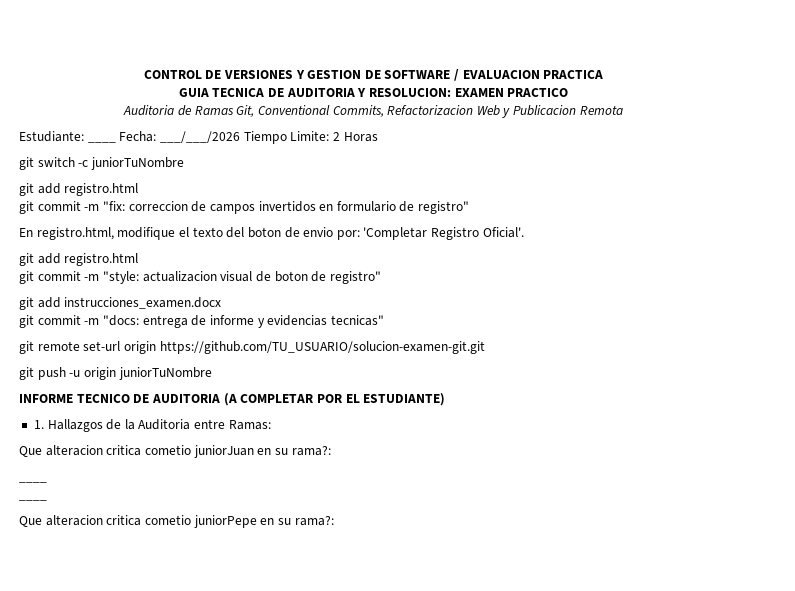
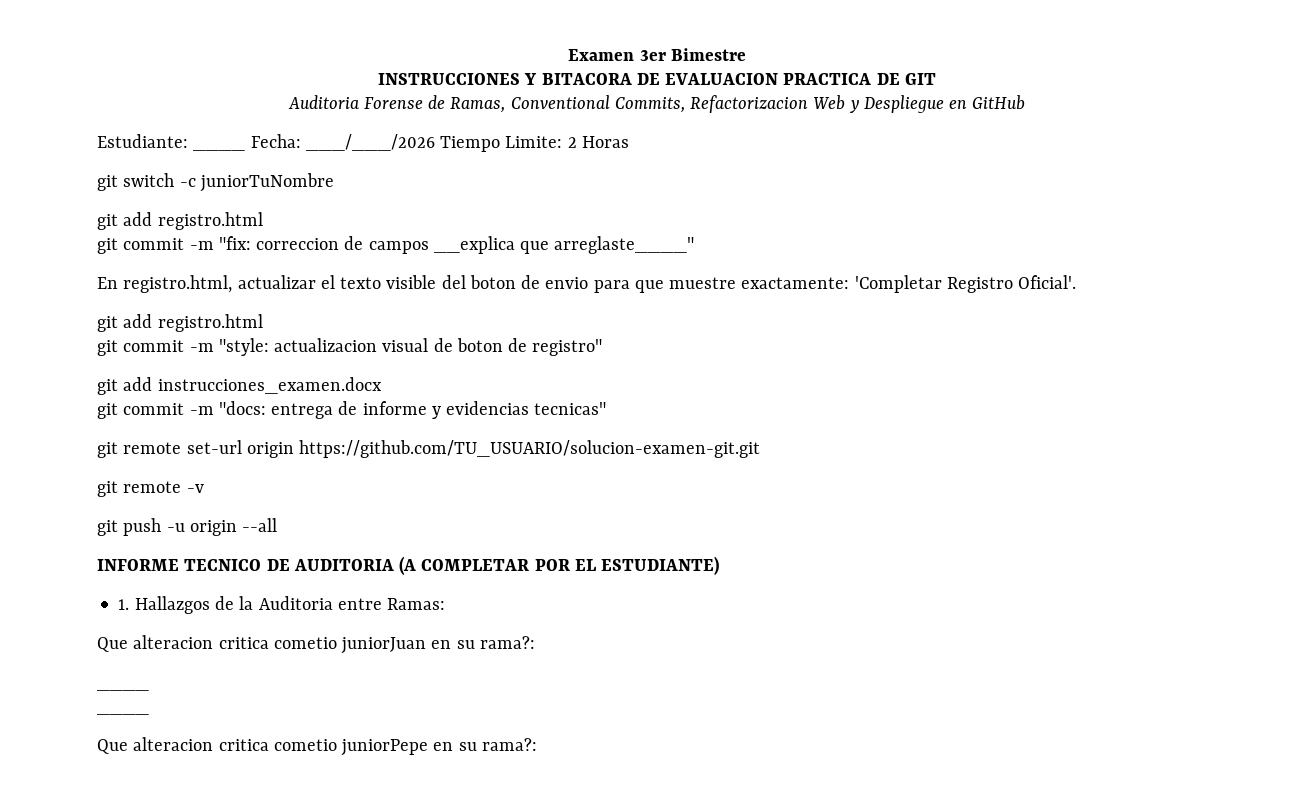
- CONTROL DE VERSIONES Y GESTION DE SOFTWARE / EVALUACION PRACTICA
- GUIA TECNICA DE AUDITORIA Y RESOLUCION: EXAMEN PRACTICO
- Auditoria de Ramas Git, Conventional Commits, Refactorizacion Web y Publicacion Remota
+ Examen 3er Bimestre
+ INSTRUCCIONES Y BITACORA DE EVALUACION PRACTICA DE GIT
+ Auditoria Forense de Ramas, Conventional Commits, Refactorizacion Web y Despliegue en GitHub
- git commit -m "fix: correccion de campos invertidos en formulario de registro"
+ git commit -m "fix: correccion de campos __explica que arreglaste____"
- En registro.html, modifique el texto del boton de envio por: 'Completar Registro Oficial'.
+ En registro.html, actualizar el texto visible del boton de envio para que muestre exactamente: 'Completar Registro Oficial'.
+ git remote -v
- git push -u origin juniorTuNombre
+ git push -u origin --all

